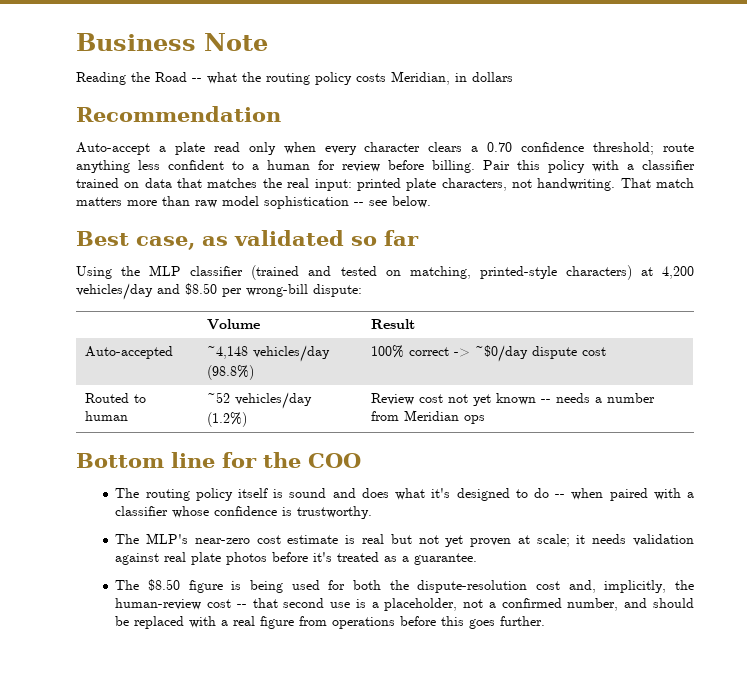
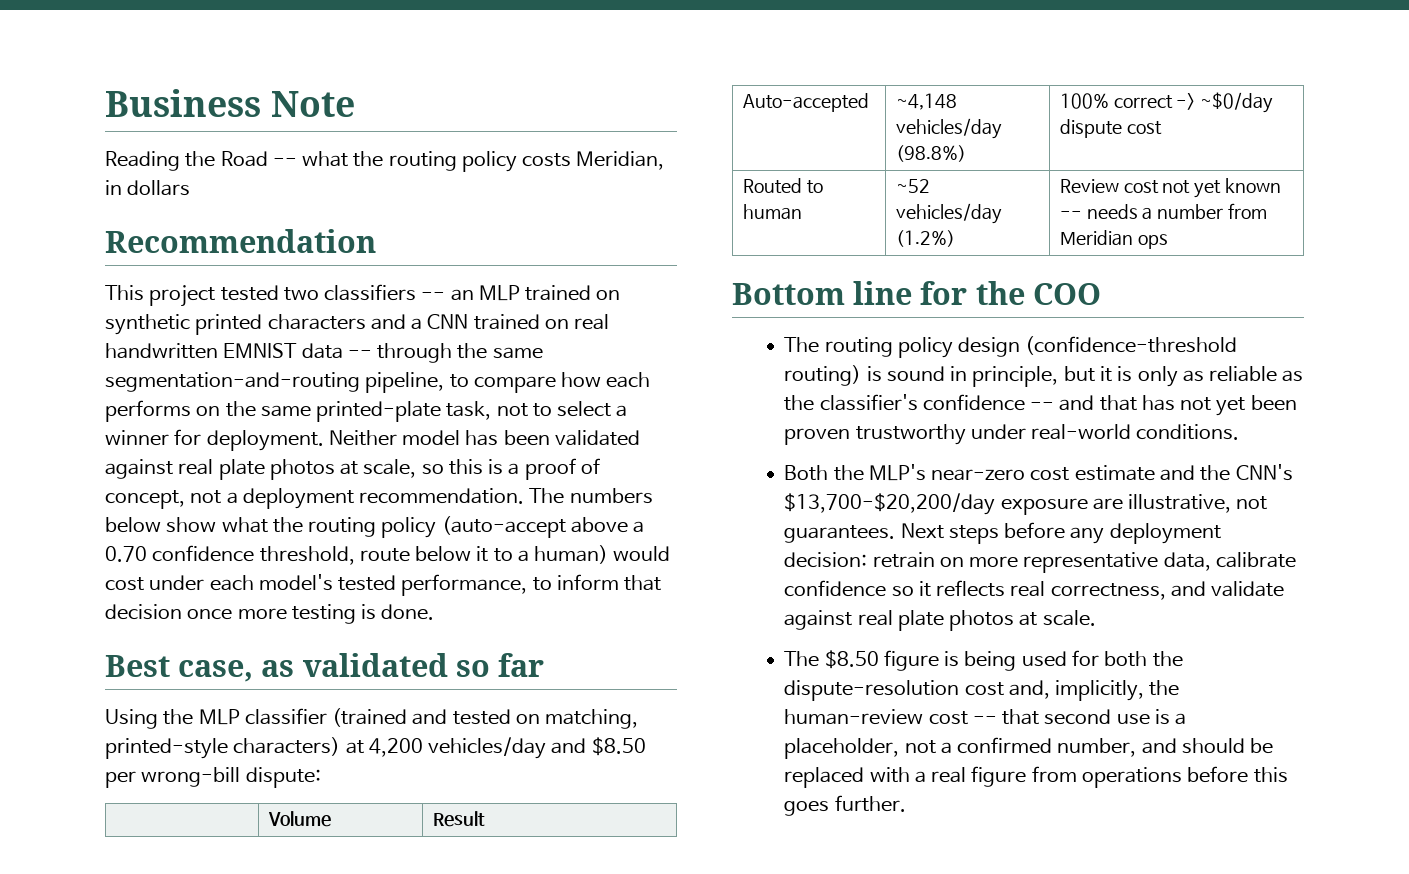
- Auto-accept a plate read only when every character clears a 0.70 confidence threshold; route anything less confident to a human for review before billing. Pair this policy with a classifier trained on data that matches the real input: printed plate characters, not handwriting. That match matters more than raw model sophistication -- see below.
+ This project tested two classifiers -- an MLP trained on synthetic printed characters and a CNN trained on real handwritten EMNIST data -- through the same segmentation-and-routing pipeline, to compare how each performs on the same printed-plate task, not to select a winner for deployment. Neither model has been validated against real plate photos at scale, so this is a proof of concept, not a deployment recommendation. The numbers below show what the routing policy (auto-accept above a 0.70 confidence threshold, route below it to a human) would cost under each model's tested performance, to inform that decision once more testing is done.
- The routing policy itself is sound and does what it's designed to do -- when paired with a classifier whose confidence is trustworthy.
- The MLP's near-zero cost estimate is real but not yet proven at scale; it needs validation against real plate photos before it's treated as a guarantee.
+ The routing policy design (confidence-threshold routing) is sound in principle, but it is only as reliable as the classifier's confidence -- and that has not yet been proven trustworthy under real-world conditions.
+ Both the MLP's near-zero cost estimate and the CNN's $13,700-$20,200/day exposure are illustrative, not guarantees. Next steps before any deployment decision: retrain on more representative data, calibrate confidence so it reflects real correctness, and validate against real plate photos at scale.

